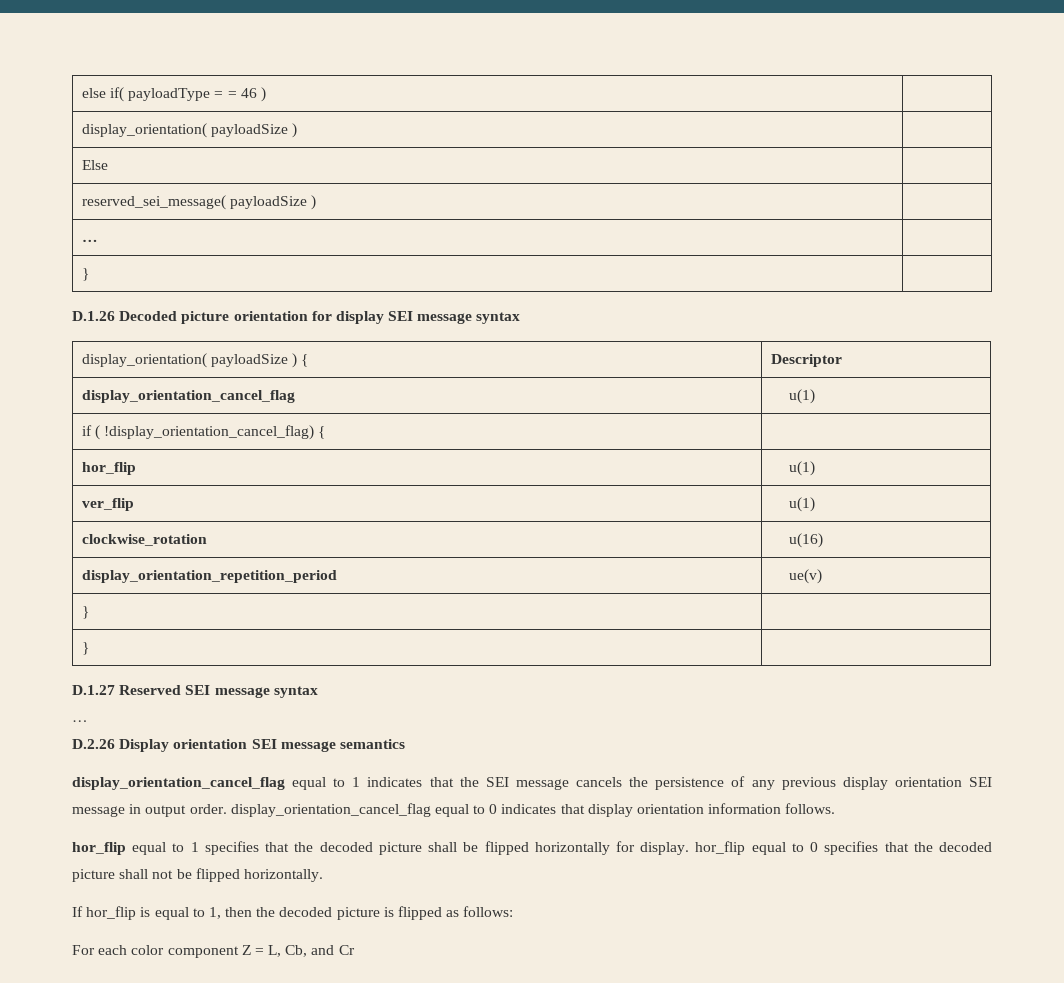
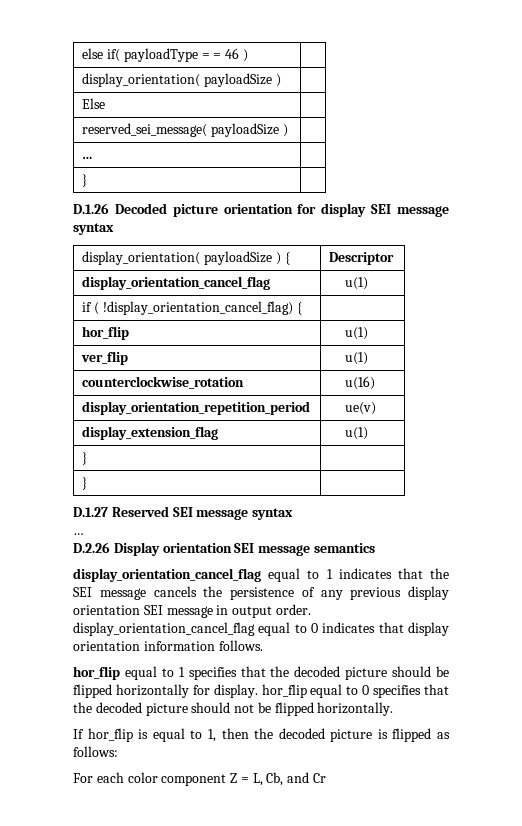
- clockwise_rotation | u(16)
+ counterclockwise_rotation | u(16)
+ display_extension_flag | u(1)
- hor_flip equal to 1 specifies that the decoded picture shall be flipped horizontally for display. hor_flip equal to 0 specifies that the decoded picture shall not be flipped horizontally.
+ hor_flip equal to 1 specifies that the decoded picture should be flipped horizontally for display. hor_flip equal to 0 specifies that the decoded picture should not be flipped horizontally.

